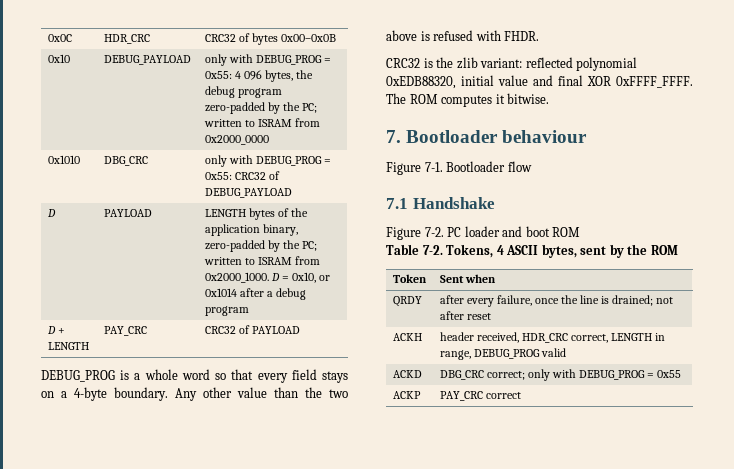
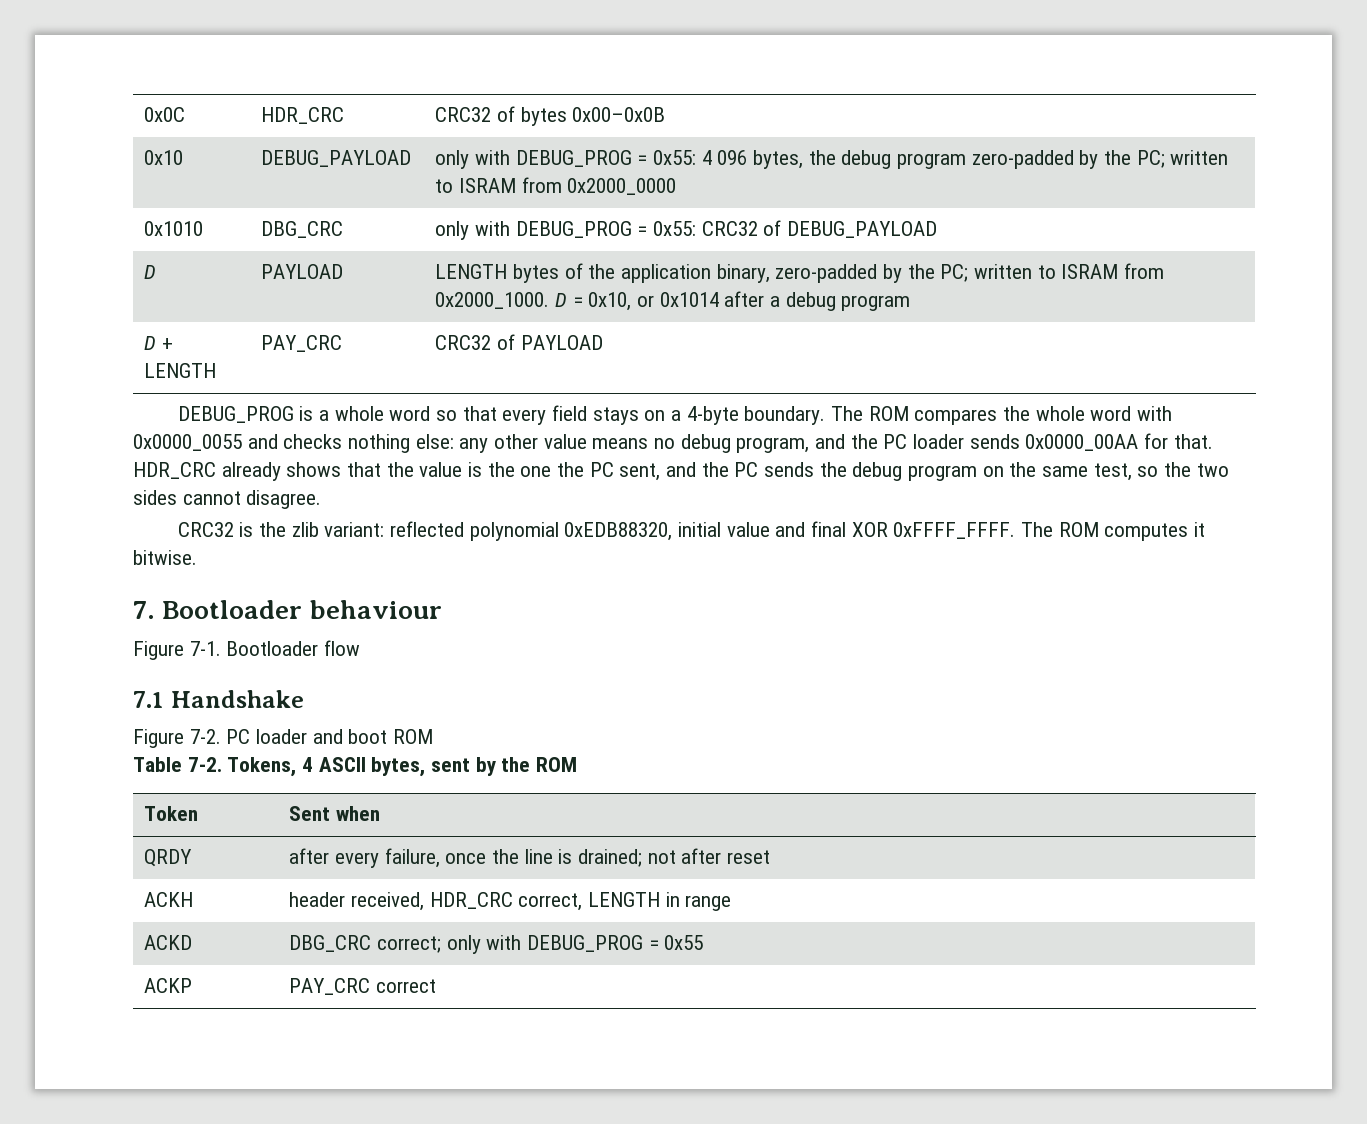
- Any other value than the two above is refused with FHDR.
+ The ROM compares the whole word with 0x0000_0055 and checks nothing else: any other value means no debug program, and the PC loader sends 0x0000_00AA for that. HDR_CRC already shows that the value is the one the PC sent, and the PC sends the debug program on the same test, so the two sides cannot disagree.
- ACKH | header received, HDR_CRC correct, LENGTH in range, DEBUG_PROG valid
+ ACKH | header received, HDR_CRC correct, LENGTH in range

